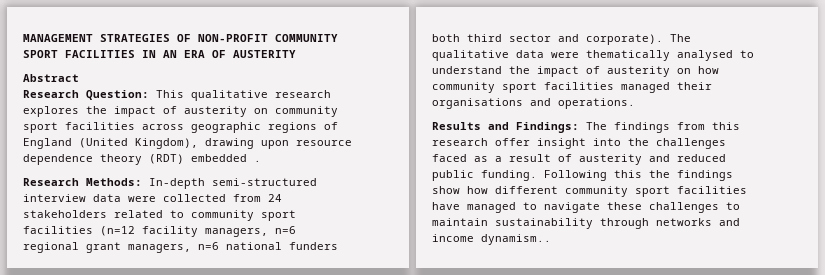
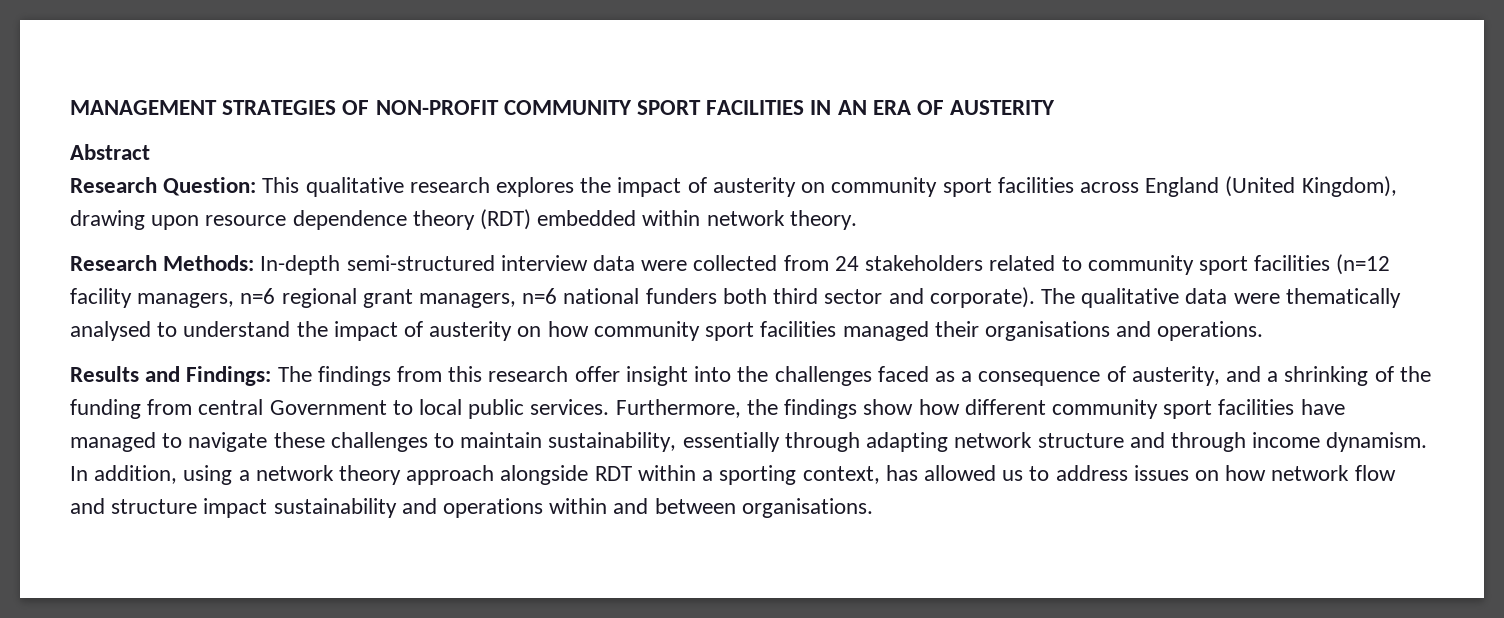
- Research Question: This qualitative research explores the impact of austerity on community sport facilities across geographic regions of England (United Kingdom), drawing upon resource dependence theory (RDT) embedded .
+ Research Question: This qualitative research explores the impact of austerity on community sport facilities across England (United Kingdom), drawing upon resource dependence theory (RDT) embedded within network theory.
- Results and Findings: The findings from this research offer insight into the challenges faced as a result of austerity and reduced public funding. Following this the findings show how different community sport facilities have managed to navigate these challenges to maintain sustainability through networks and income dynamism..
+ Results and Findings: The findings from this research offer insight into the challenges faced as a consequence of austerity, and a shrinking of the funding from central Government to local public services. Furthermore, the findings show how different community sport facilities have managed to navigate these challenges to maintain sustainability, essentially through adapting network structure and through income dynamism. In addition, using a network theory approach alongside RDT within a sporting context, has allowed us to address issues on how network flow and structure impact sustainability and operations within and between organisations.

